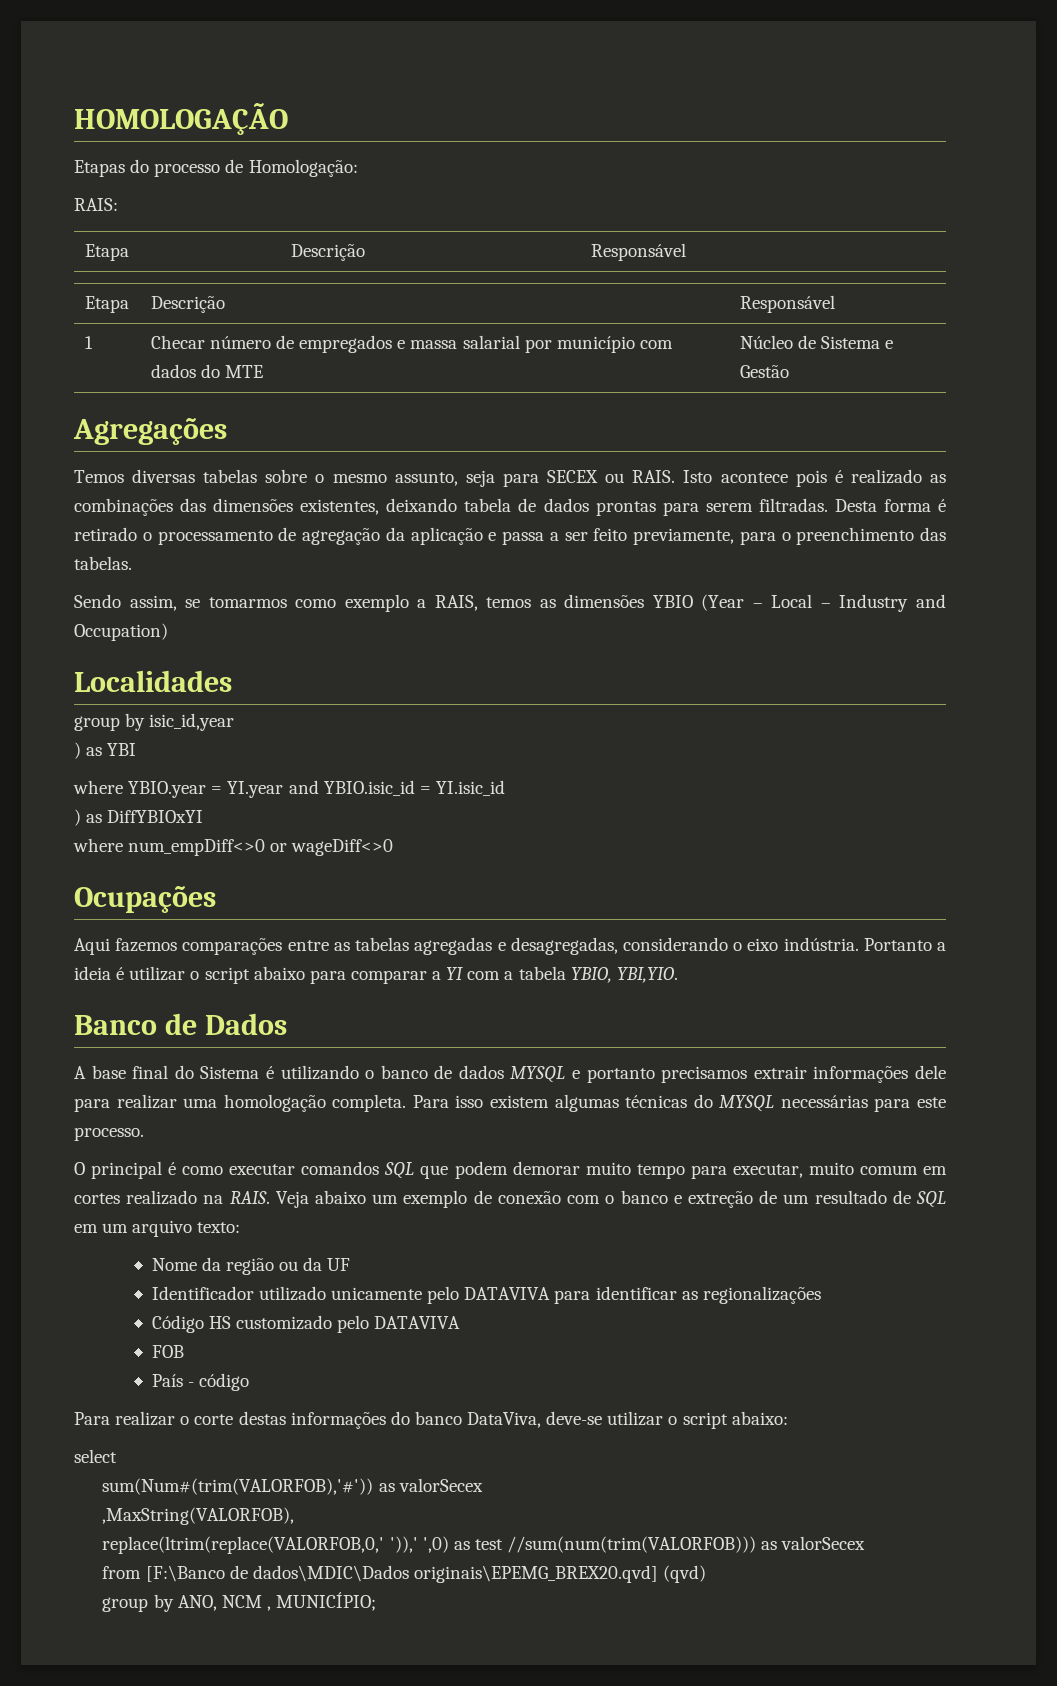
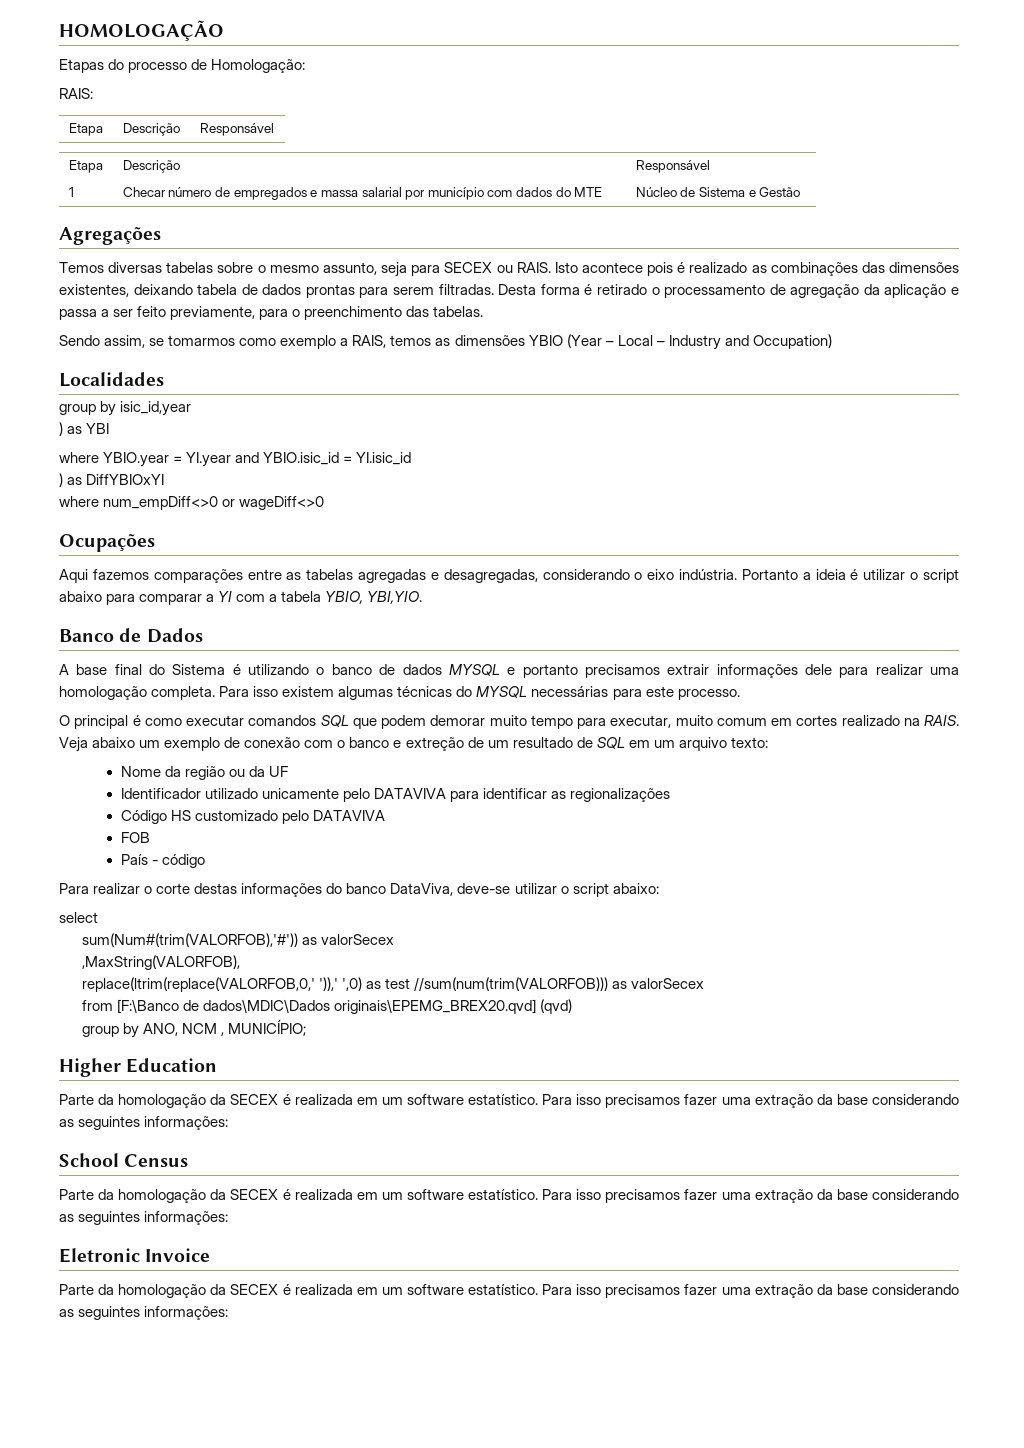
+ Higher Education
+ Parte da homologação da SECEX é realizada em um software estatístico. Para isso precisamos fazer uma extração da base considerando as seguintes informações:
+ School Census
+ Parte da homologação da SECEX é realizada em um software estatístico. Para isso precisamos fazer uma extração da base considerando as seguintes informações:
+ Eletronic Invoice
+ Parte da homologação da SECEX é realizada em um software estatístico. Para isso precisamos fazer uma extração da base considerando as seguintes informações:

